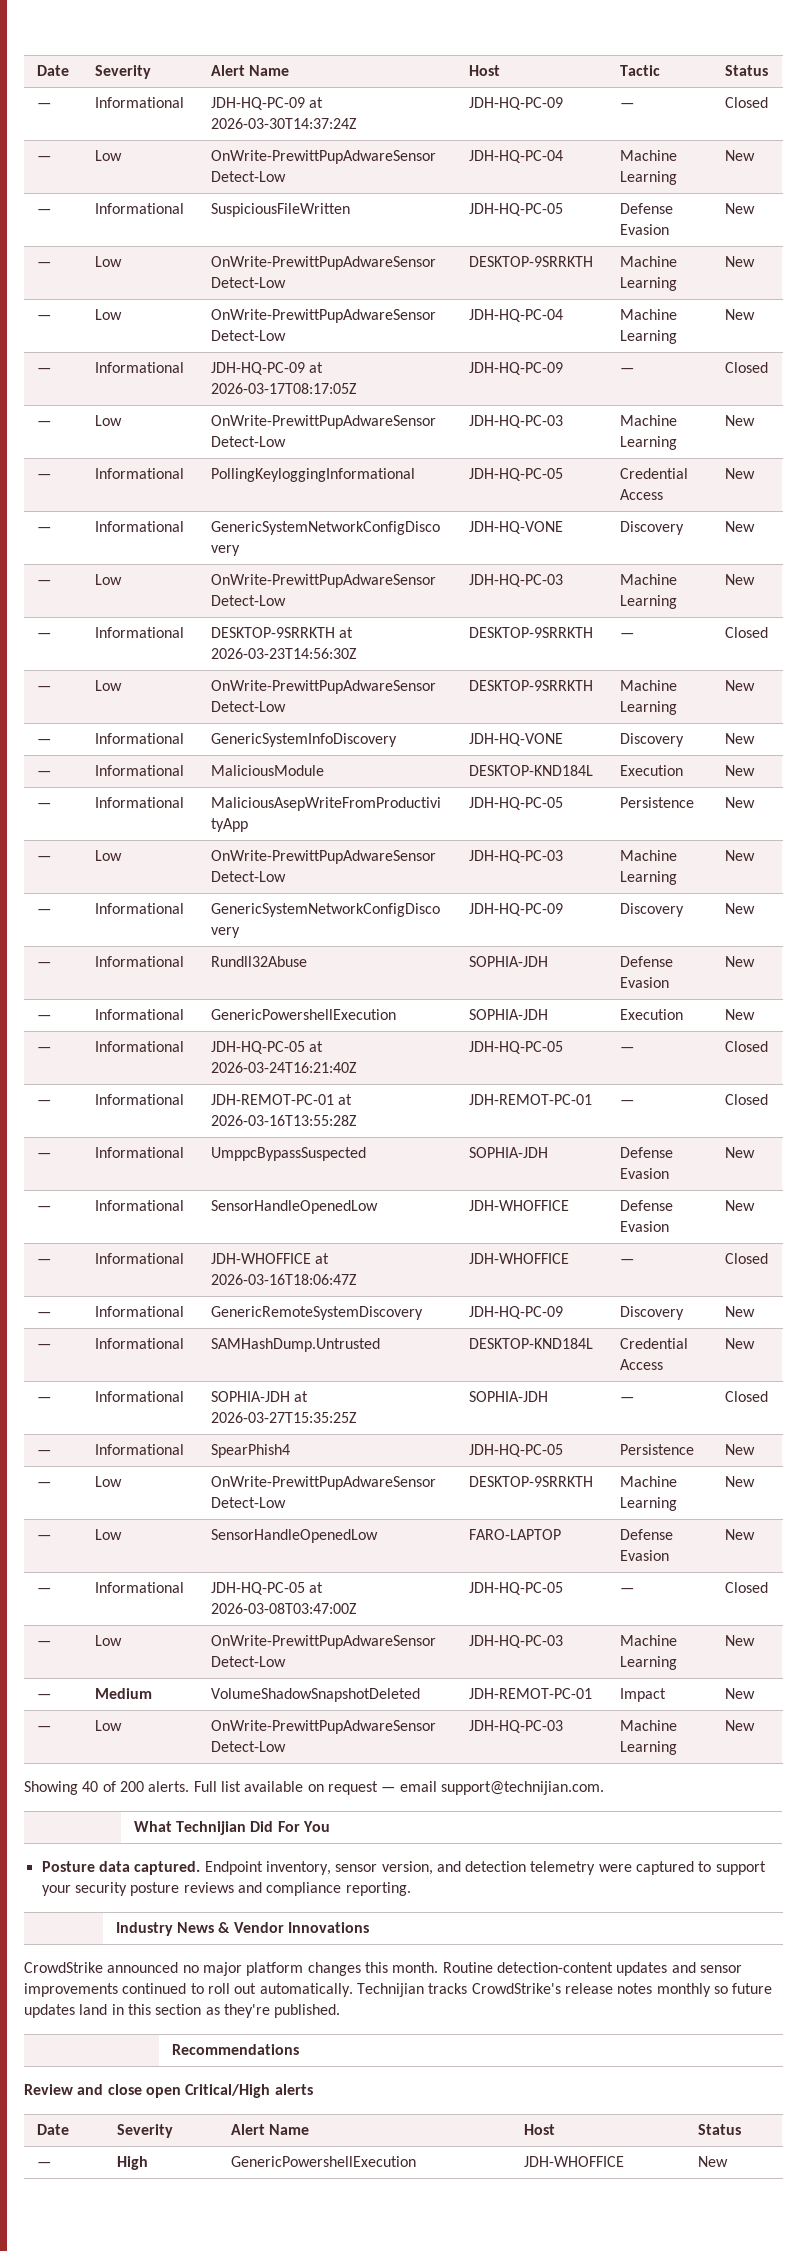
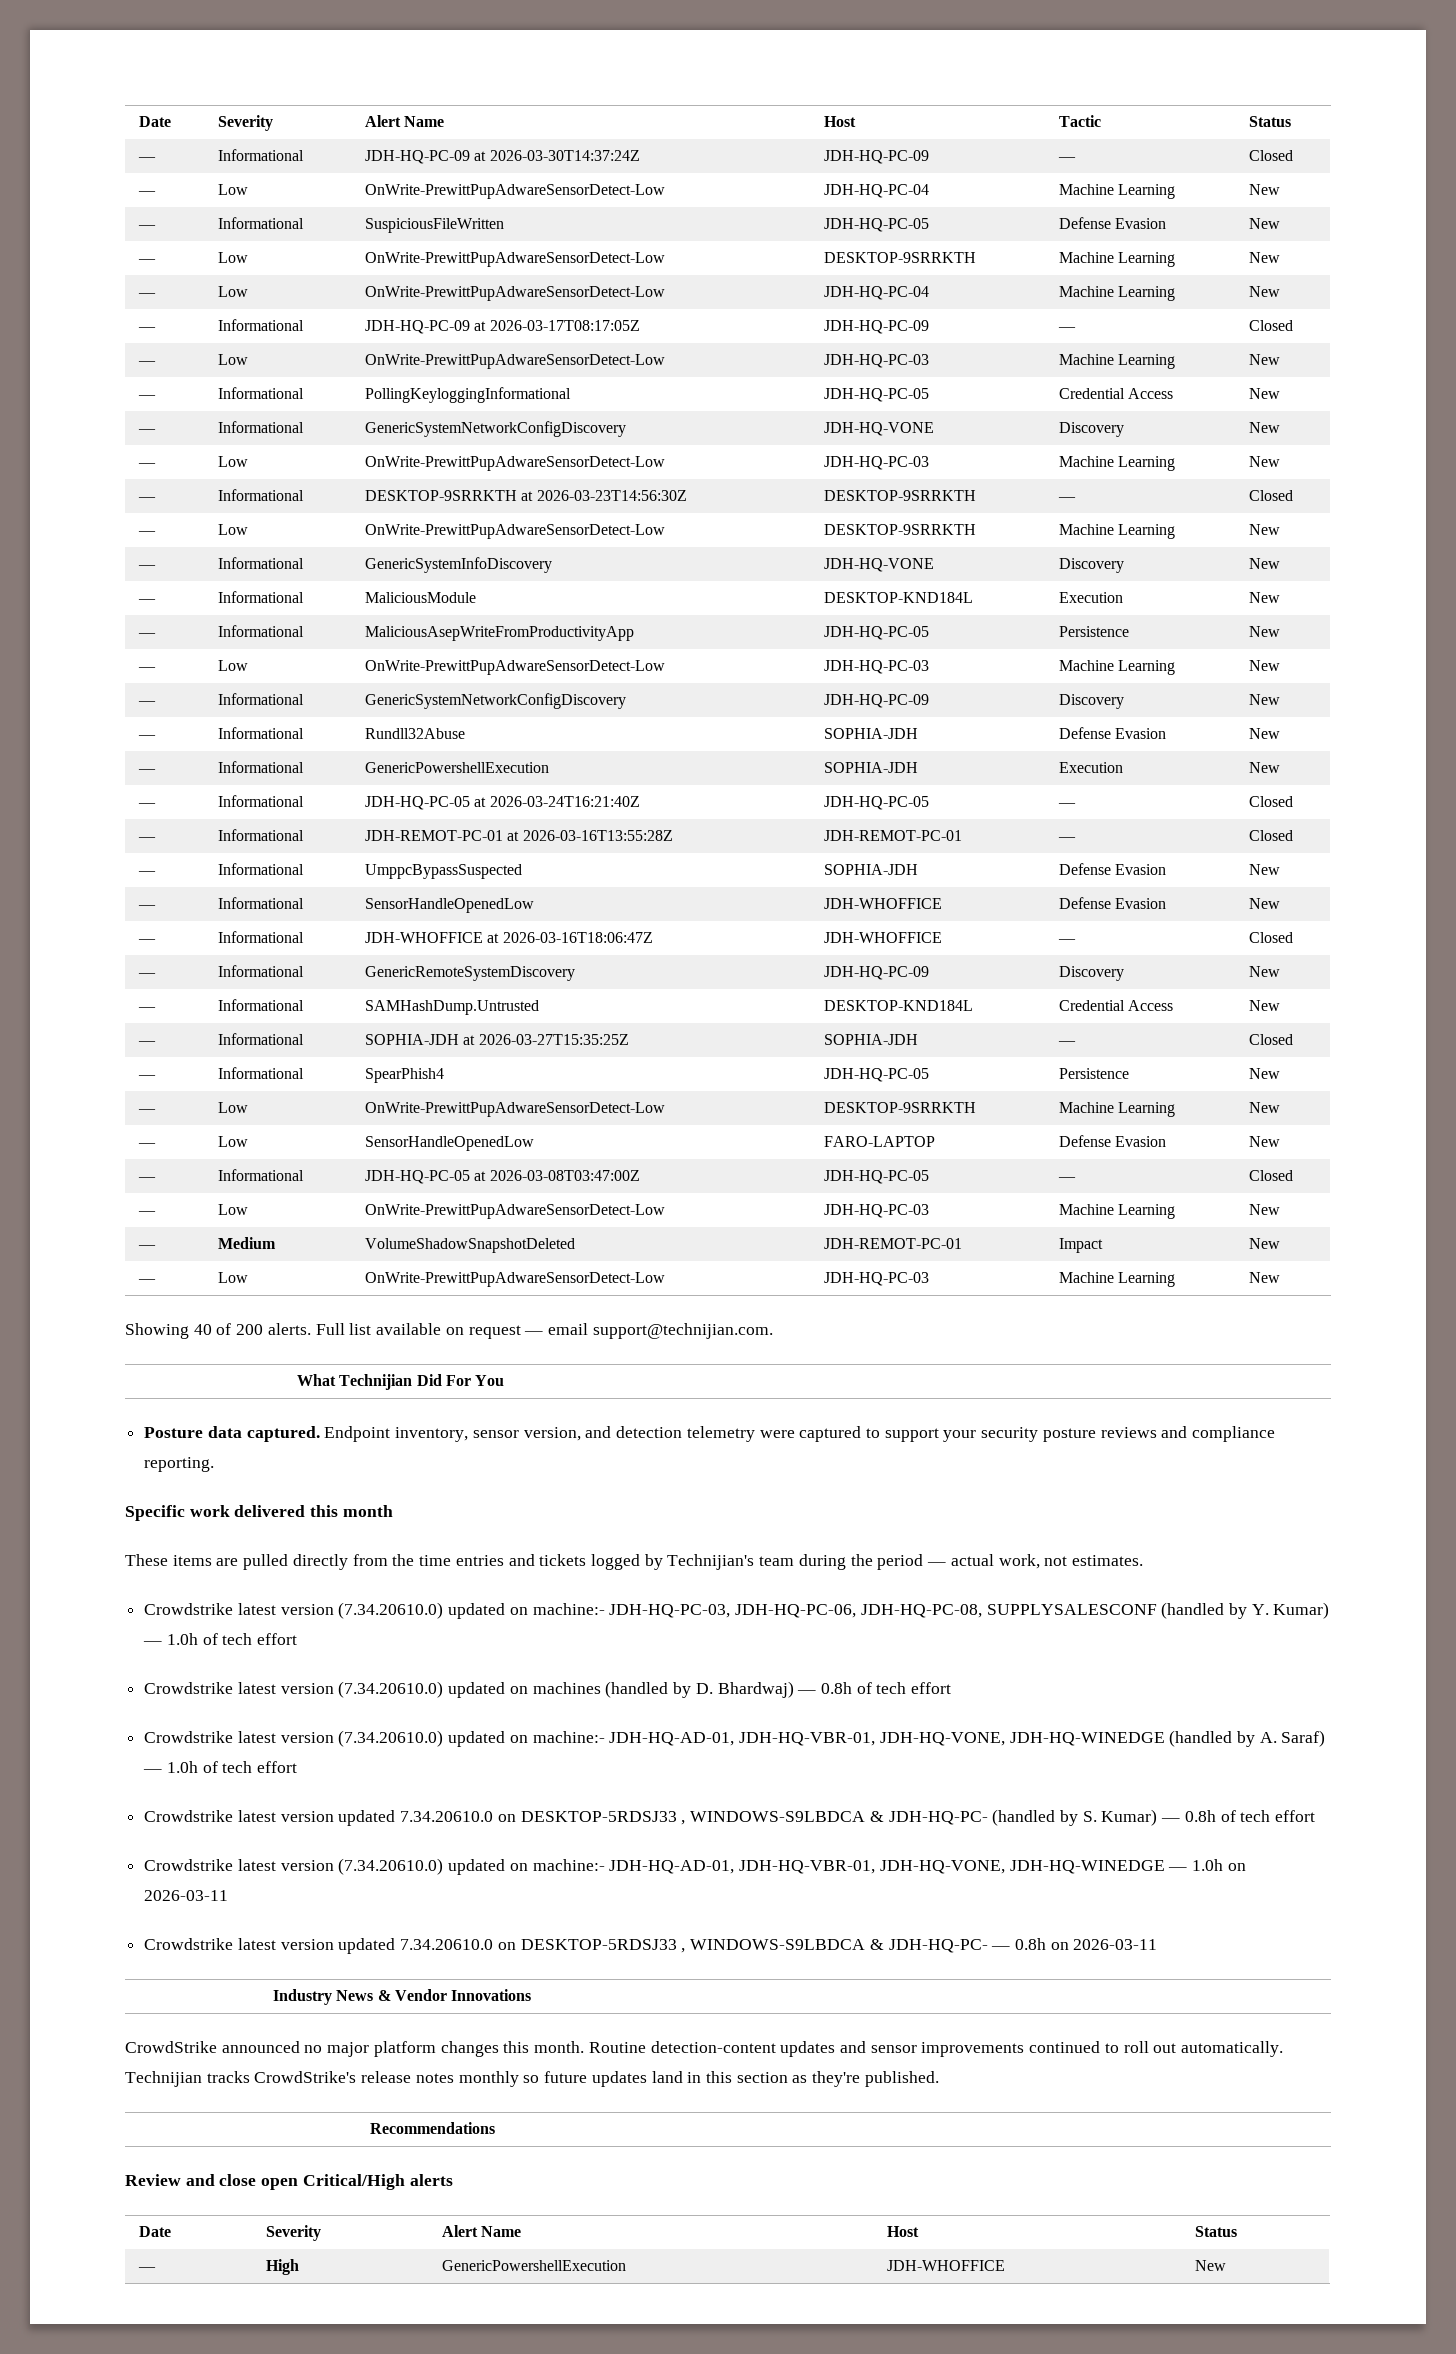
+ Specific work delivered this month
+ These items are pulled directly from the time entries and tickets logged by Technijian's team during the period — actual work, not estimates.
+ Crowdstrike latest version (7.34.20610.0) updated on machine:- JDH-HQ-PC-03, JDH-HQ-PC-06, JDH-HQ-PC-08, SUPPLYSALESCONF (handled by Y. Kumar) — 1.0h of tech effort
+ Crowdstrike latest version (7.34.20610.0) updated on machines (handled by D. Bhardwaj) — 0.8h of tech effort
+ Crowdstrike latest version (7.34.20610.0) updated on machine:- JDH-HQ-AD-01, JDH-HQ-VBR-01, JDH-HQ-VONE, JDH-HQ-WINEDGE (handled by A. Saraf) — 1.0h of tech effort
+ Crowdstrike latest version updated 7.34.20610.0 on DESKTOP-5RDSJ33 , WINDOWS-S9LBDCA & JDH-HQ-PC- (handled by S. Kumar) — 0.8h of tech effort
+ Crowdstrike latest version (7.34.20610.0) updated on machine:- JDH-HQ-AD-01, JDH-HQ-VBR-01, JDH-HQ-VONE, JDH-HQ-WINEDGE — 1.0h on 2026-03-11
+ Crowdstrike latest version updated 7.34.20610.0 on DESKTOP-5RDSJ33 , WINDOWS-S9LBDCA & JDH-HQ-PC- — 0.8h on 2026-03-11

